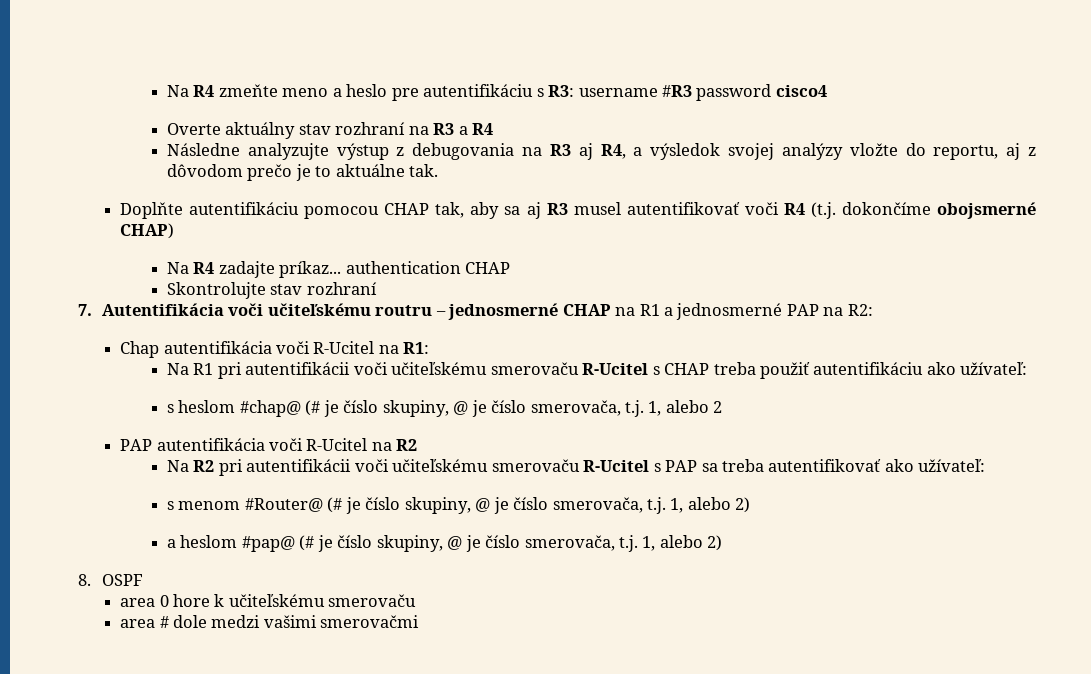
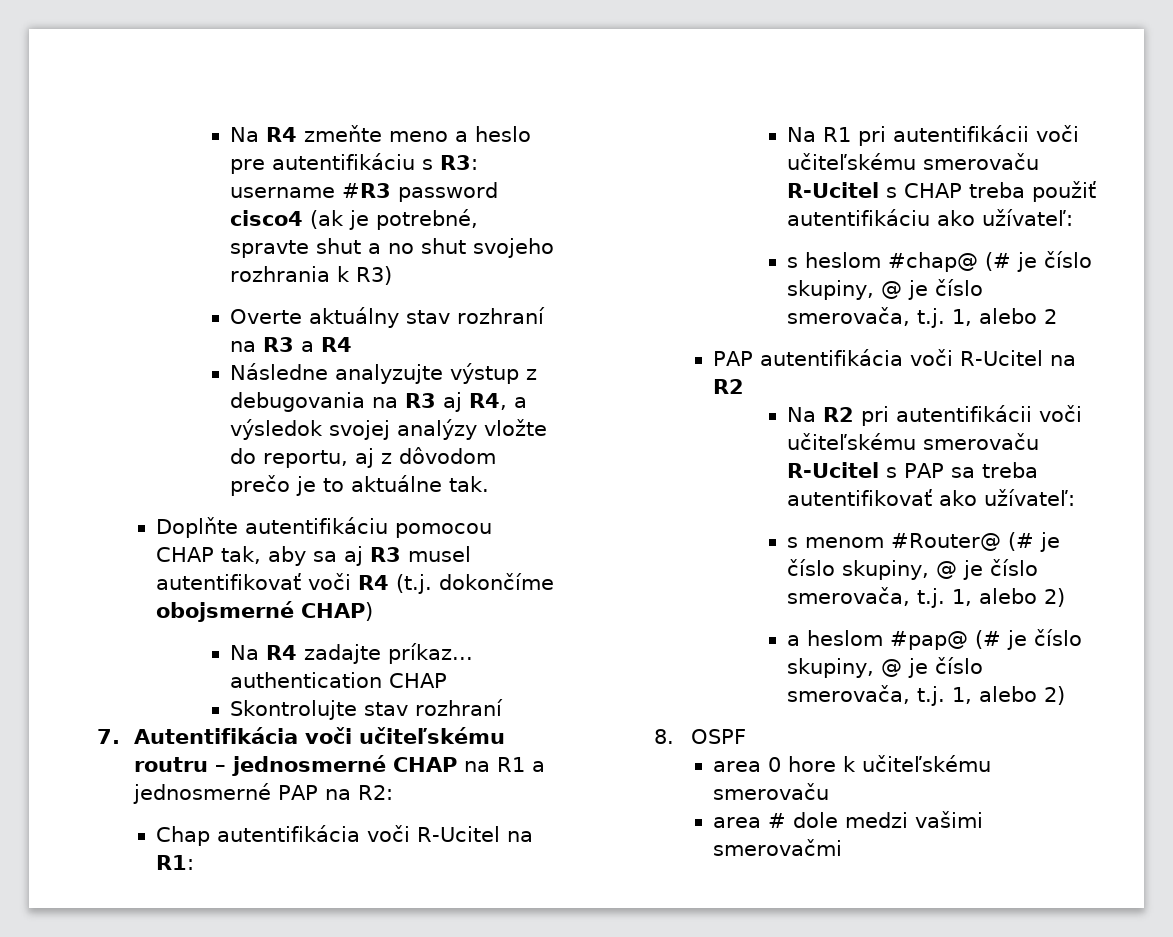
- Na R4 zmeňte meno a heslo pre autentifikáciu s R3: username #R3 password cisco4
+ Na R4 zmeňte meno a heslo pre autentifikáciu s R3: username #R3 password cisco4 (ak je potrebné, spravte shut a no shut svojeho rozhrania k R3)

